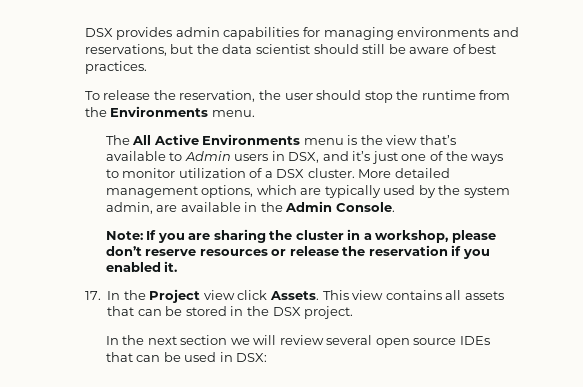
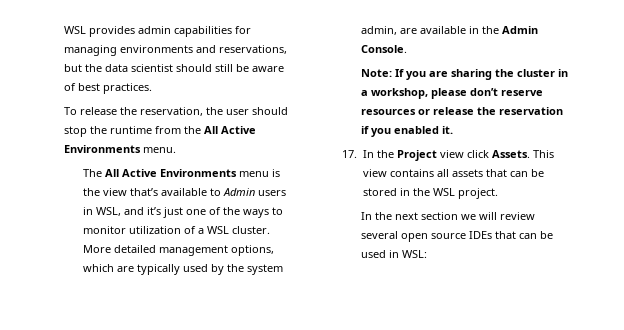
- DSX provides admin capabilities for managing environments and reservations, but the data scientist should still be aware of best practices.
+ WSL provides admin capabilities for managing environments and reservations, but the data scientist should still be aware of best practices.
- To release the reservation, the user should stop the runtime from the Environments menu.
+ To release the reservation, the user should stop the runtime from the All Active Environments menu.
- The All Active Environments menu is the view that’s available to Admin users in DSX, and it’s just one of the ways to monitor utilization of a DSX cluster.
+ The All Active Environments menu is the view that’s available to Admin users in WSL, and it’s just one of the ways to monitor utilization of a WSL cluster.
- This view contains all assets that can be stored in the DSX project.
+ This view contains all assets that can be stored in the WSL project.
- In the next section we will review several open source IDEs that can be used in DSX:
+ In the next section we will review several open source IDEs that can be used in WSL:

